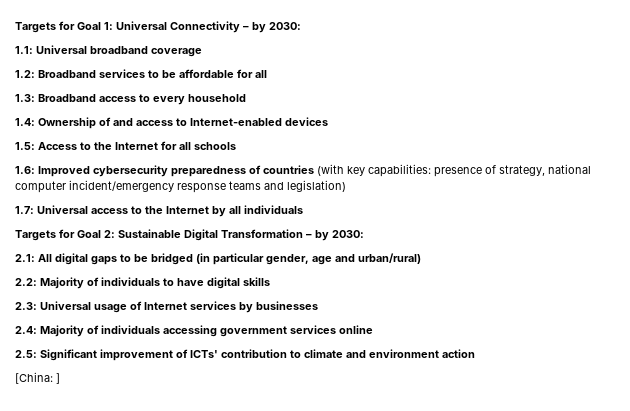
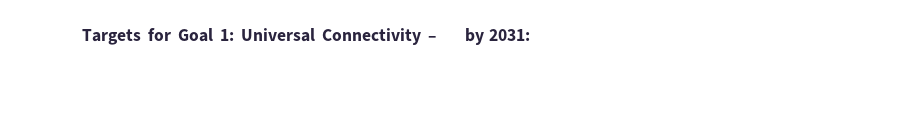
- Targets for Goal 1: Universal Connectivity – by 2030:
- 1.1: Universal broadband coverage
- 1.2: Broadband services to be affordable for all
- 1.3: Broadband access to every household
- 1.4: Ownership of and access to Internet-enabled devices
- 1.5: Access to the Internet for all schools
- 1.6: Improved cybersecurity preparedness of countries (with key capabilities: presence of strategy, national computer incident/emergency response teams and legislation)
- 1.7: Universal access to the Internet by all individuals
- Targets for Goal 2: Sustainable Digital Transformation – by 2030:
- 2.1: All digital gaps to be bridged (in particular gender, age and urban/rural)
- 2.2: Majority of individuals to have digital skills
- 2.3: Universal usage of Internet services by businesses
- 2.4: Majority of individuals accessing government services online
- 2.5: Significant improvement of ICTs' contribution to climate and environment action
- [China: ]
+ Targets for Goal 1: Universal Connectivity – by 2031:

